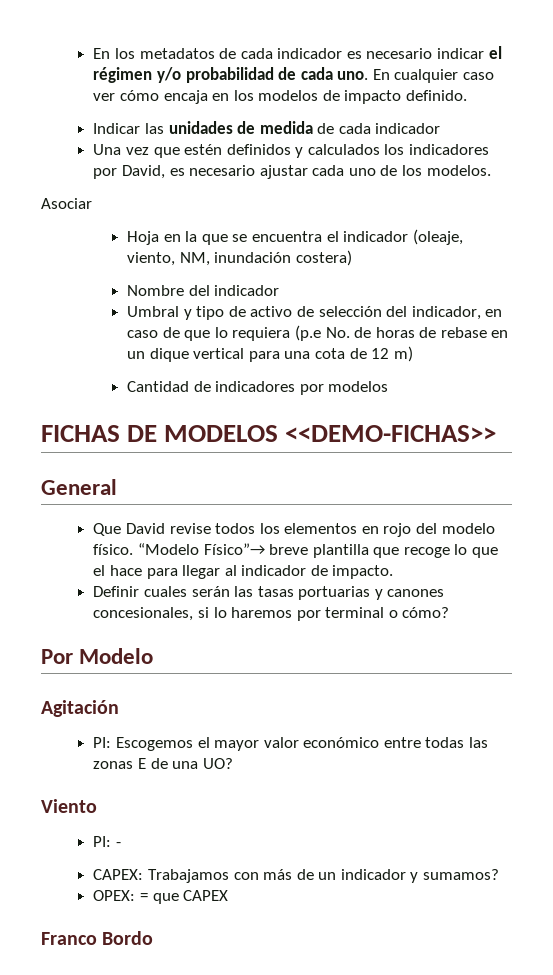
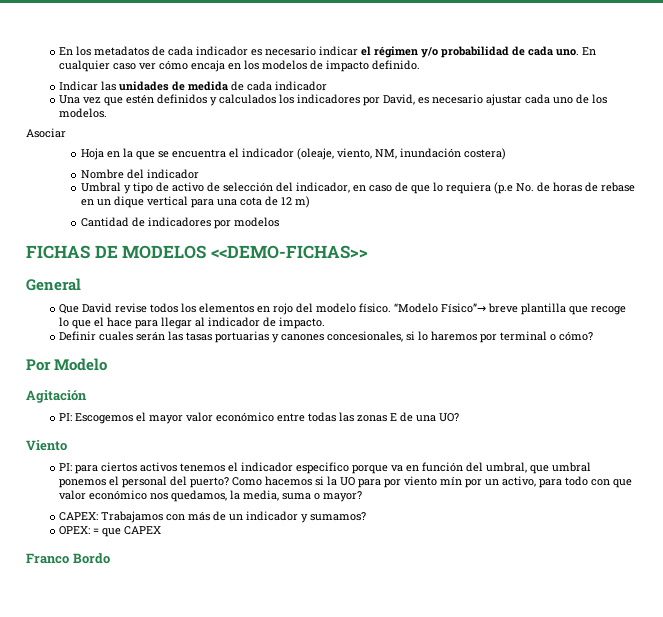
- PI: -
+ PI: para ciertos activos tenemos el indicador especifico porque va en función del umbral, que umbral ponemos el personal del puerto? Como hacemos si la UO para por viento mín por un activo, para todo con que valor económico nos quedamos, la media, suma o mayor?

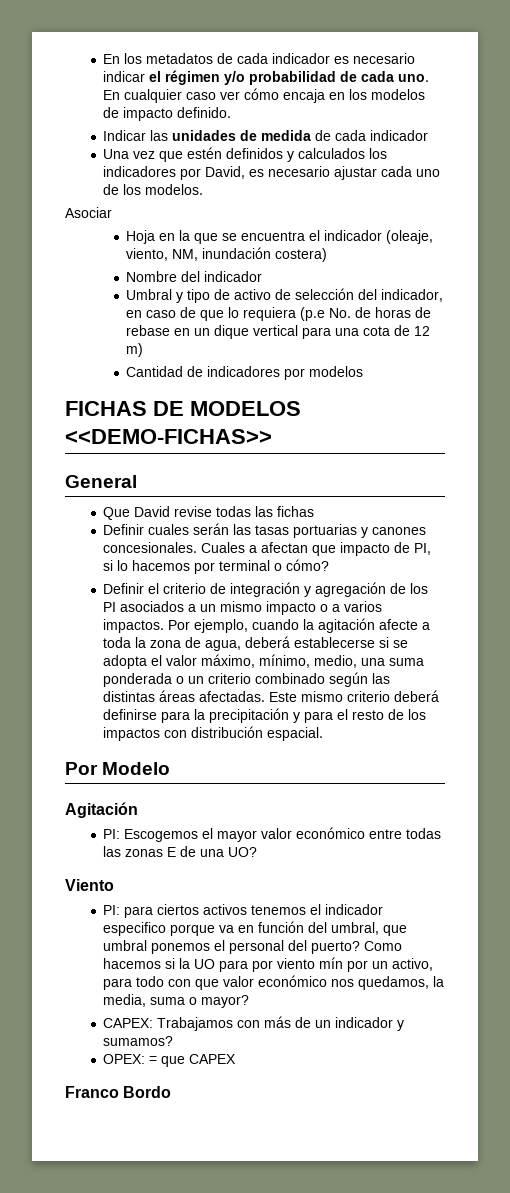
- Que David revise todos los elementos en rojo del modelo físico. “Modelo Físico”→ breve plantilla que recoge lo que el hace para llegar al indicador de impacto.
+ Que David revise todas las fichas
- Definir cuales serán las tasas portuarias y canones concesionales, si lo haremos por terminal o cómo?
+ Definir cuales serán las tasas portuarias y canones concesionales. Cuales a afectan que impacto de PI, si lo hacemos por terminal o cómo?
+ Definir el criterio de integración y agregación de los PI asociados a un mismo impacto o a varios impactos. Por ejemplo, cuando la agitación afecte a toda la zona de agua, deberá establecerse si se adopta el valor máximo, mínimo, medio, una suma ponderada o un criterio combinado según las distintas áreas afectadas. Este mismo criterio deberá definirse para la precipitación y para el resto de los impactos con distribución espacial.

